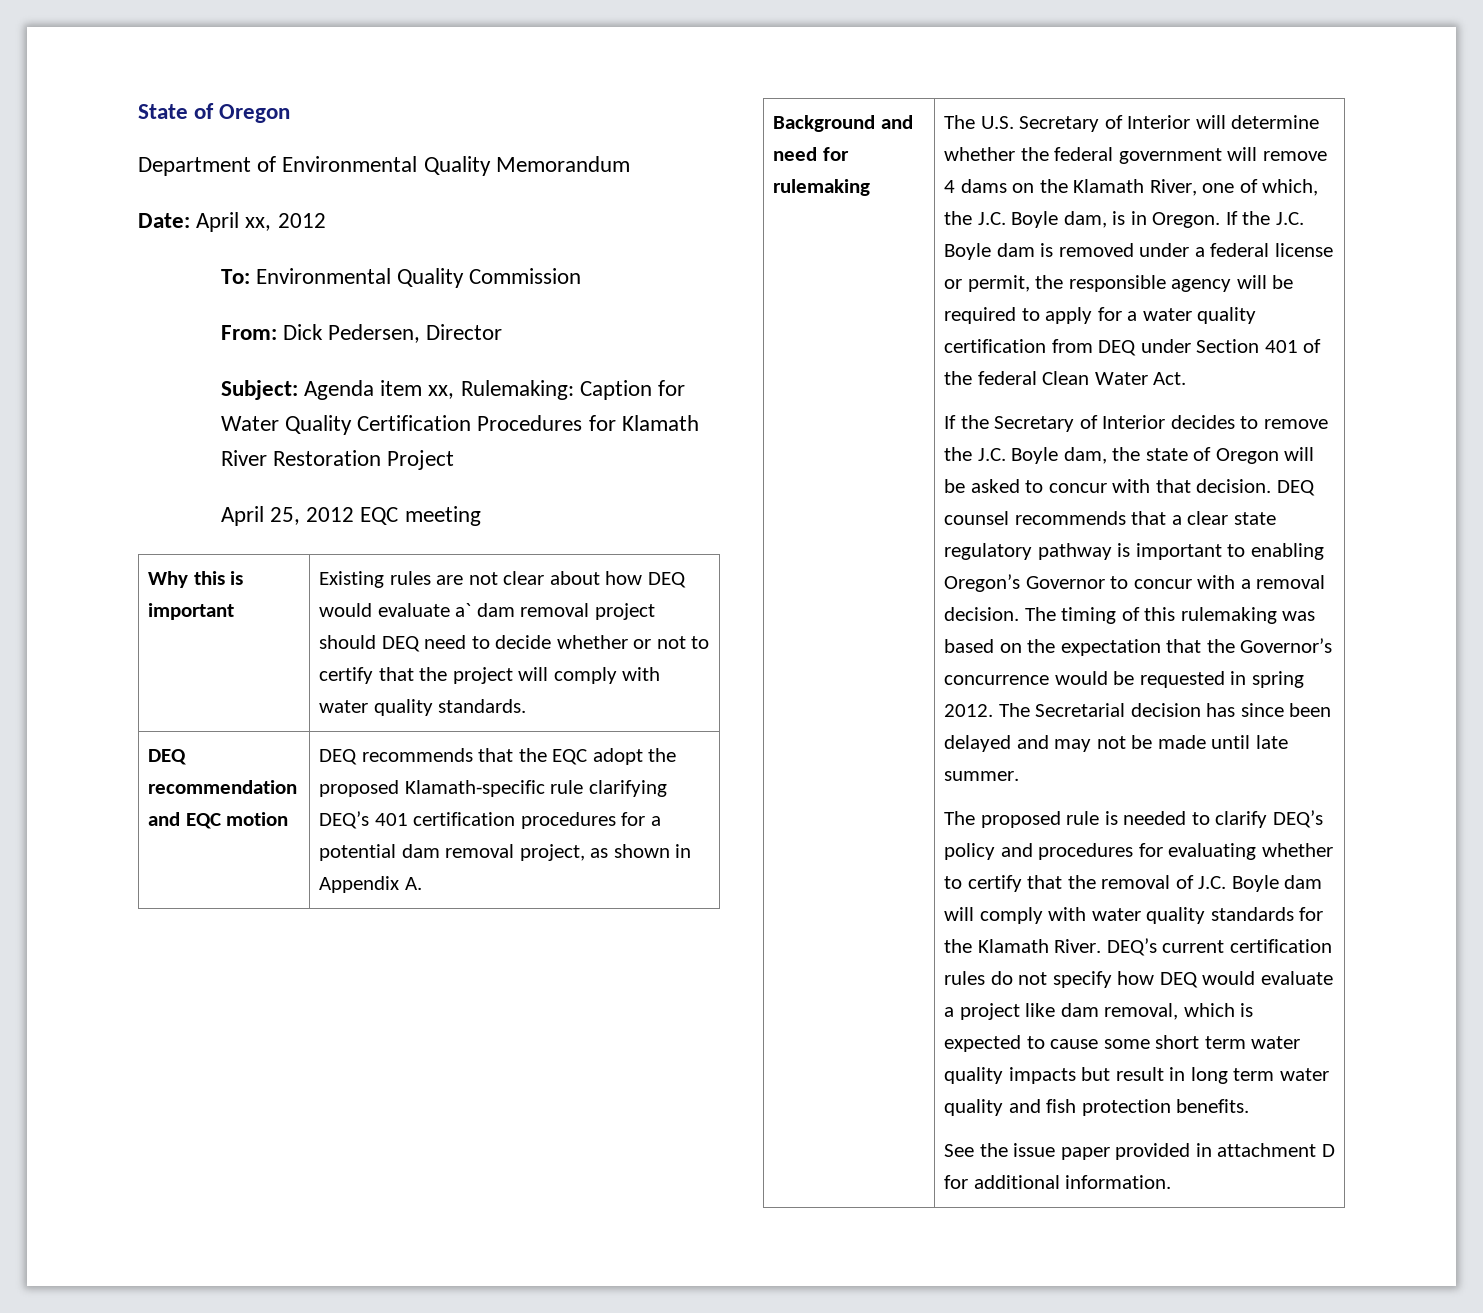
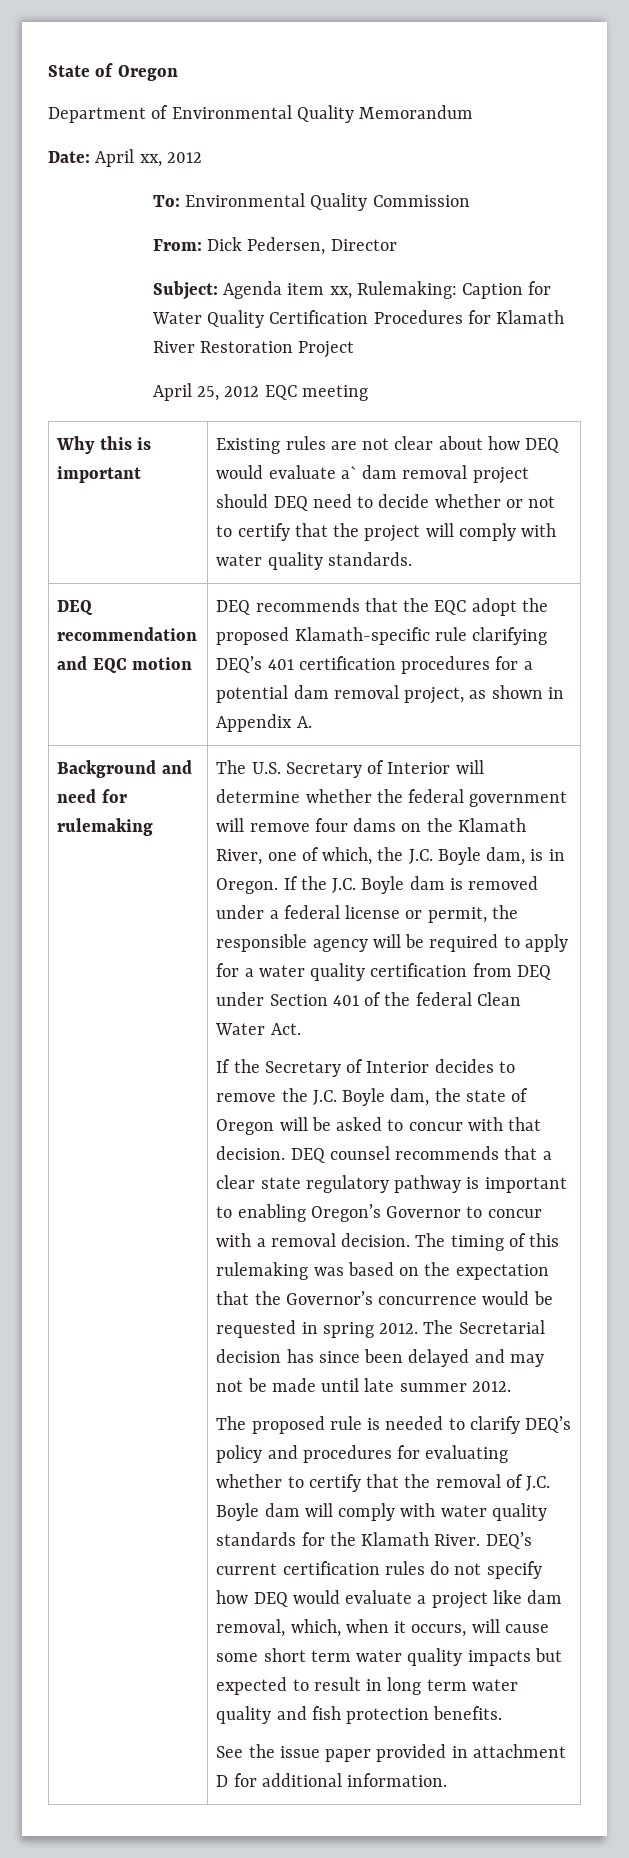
- The U.S. Secretary of Interior will determine whether the federal government will remove 4 dams on the Klamath River, one of which, the J.C. Boyle dam, is in Oregon.
+ The U.S. Secretary of Interior will determine whether the federal government will remove four dams on the Klamath River, one of which, the J.C. Boyle dam, is in Oregon.
- The Secretarial decision has since been delayed and may not be made until late summer.
+ The Secretarial decision has since been delayed and may not be made until late summer 2012.
- DEQ’s current certification rules do not specify how DEQ would evaluate a project like dam removal, which is expected to cause some short term water quality impacts but result in long term water quality and fish protection benefits.
+ DEQ’s current certification rules do not specify how DEQ would evaluate a project like dam removal, which, when it occurs, will cause some short term water quality impacts but expected to result in long term water quality and fish protection benefits.

